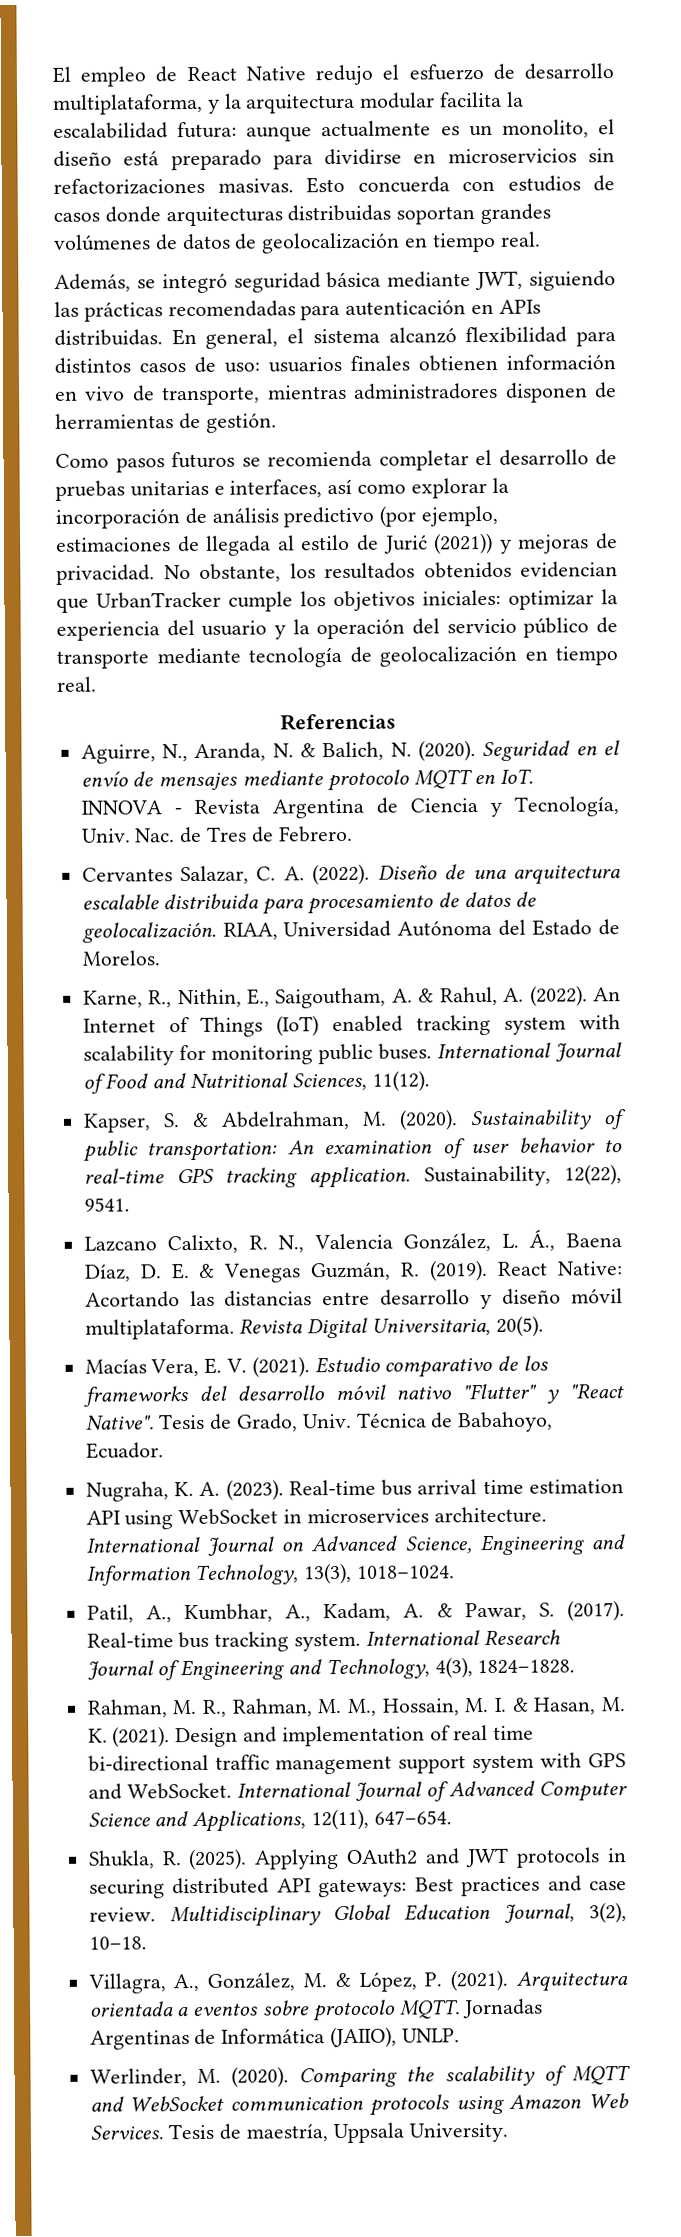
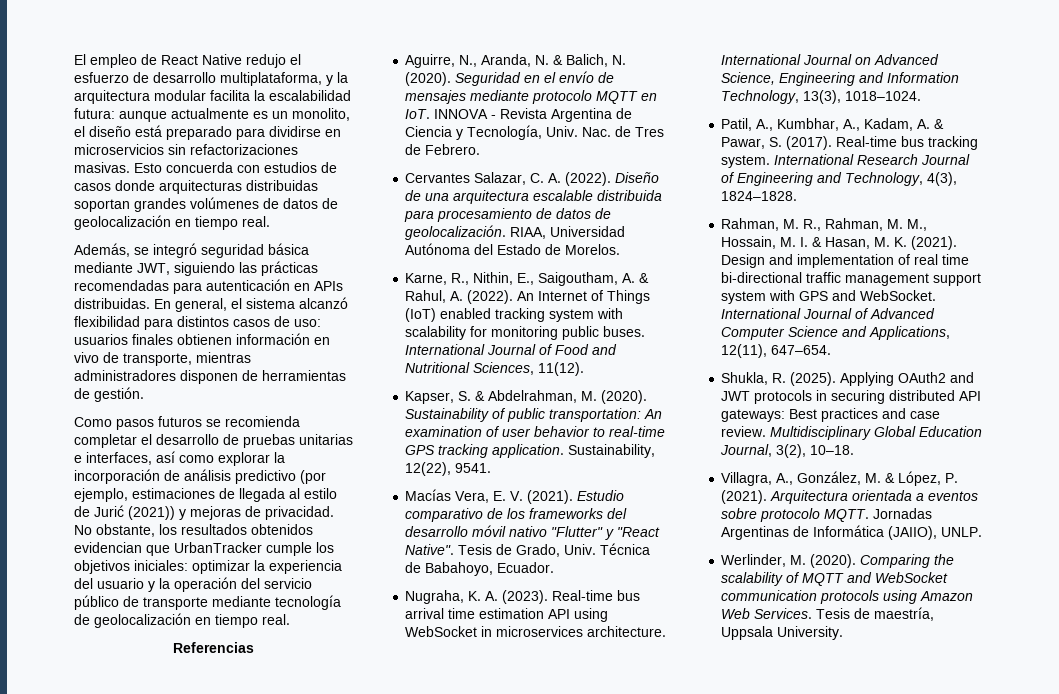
- Lazcano Calixto, R. N., Valencia González, L. Á., Baena Díaz, D. E. & Venegas Guzmán, R. (2019). React Native: Acortando las distancias entre desarrollo y diseño móvil multiplataforma. Revista Digital Universitaria, 20(5).

